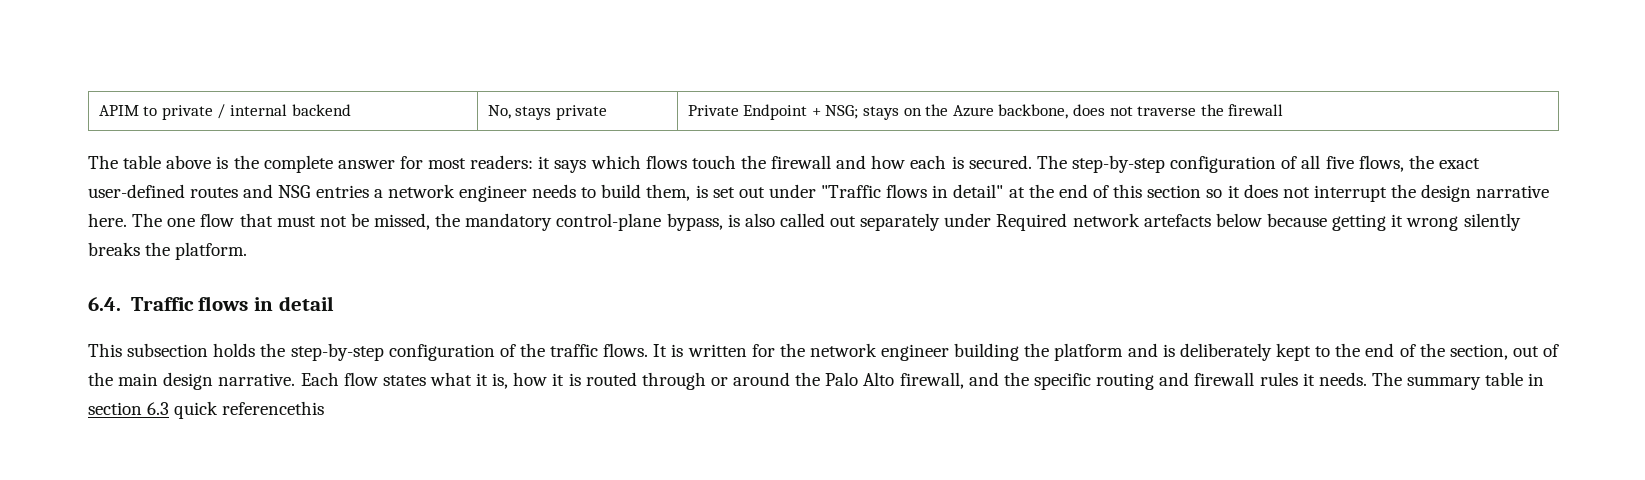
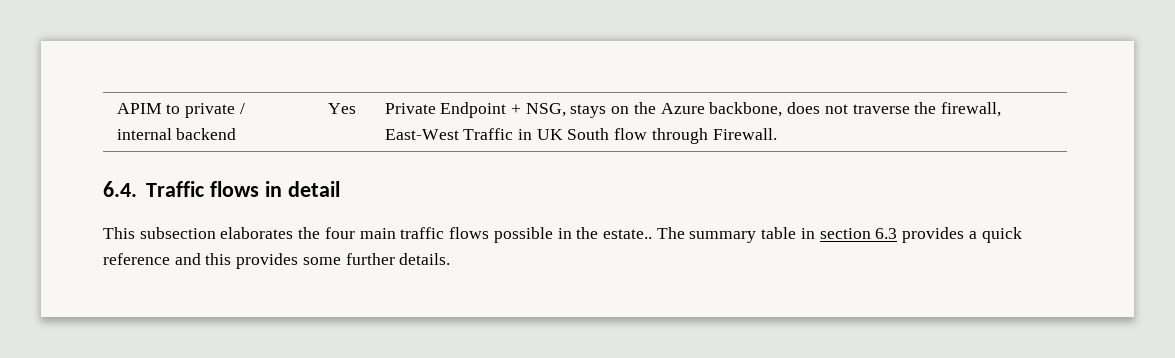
- APIM to private / internal backend | No, stays private | Private Endpoint + NSG; stays on the Azure backbone, does not traverse the firewall
- The table above is the complete answer for most readers: it says which flows touch the firewall and how each is secured. The step-by-step configuration of all five flows, the exact user-defined routes and NSG entries a network engineer needs to build them, is set out under "Traffic flows in detail" at the end of this section so it does not interrupt the design narrative here. The one flow that must not be missed, the mandatory control-plane bypass, is also called out separately under Required network artefacts below because getting it wrong silently breaks the platform.
+ APIM to private / internal backend | Yes | Private Endpoint + NSG, stays on the Azure backbone, does not traverse the firewall, East-West Traffic in UK South flow through Firewall.
- This subsection holds the step-by-step configuration of the traffic flows. It is written for the network engineer building the platform and is deliberately kept to the end of the section, out of the main design narrative. Each flow states what it is, how it is routed through or around the Palo Alto firewall, and the specific routing and firewall rules it needs.
+ This subsection elaborates the four main traffic flows possible in the estate..
- The summary table in section 6.3 quick referencethis
+ The summary table in section 6.3 provides a quick reference and this provides some further details.

